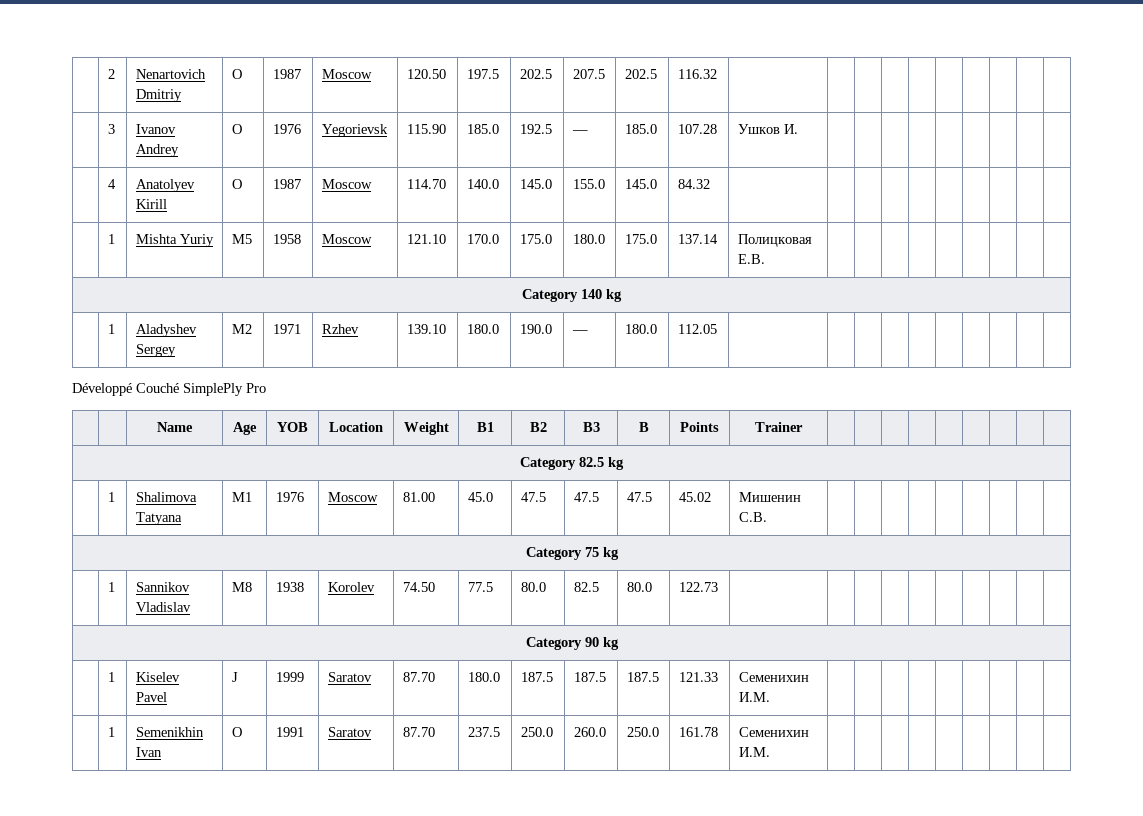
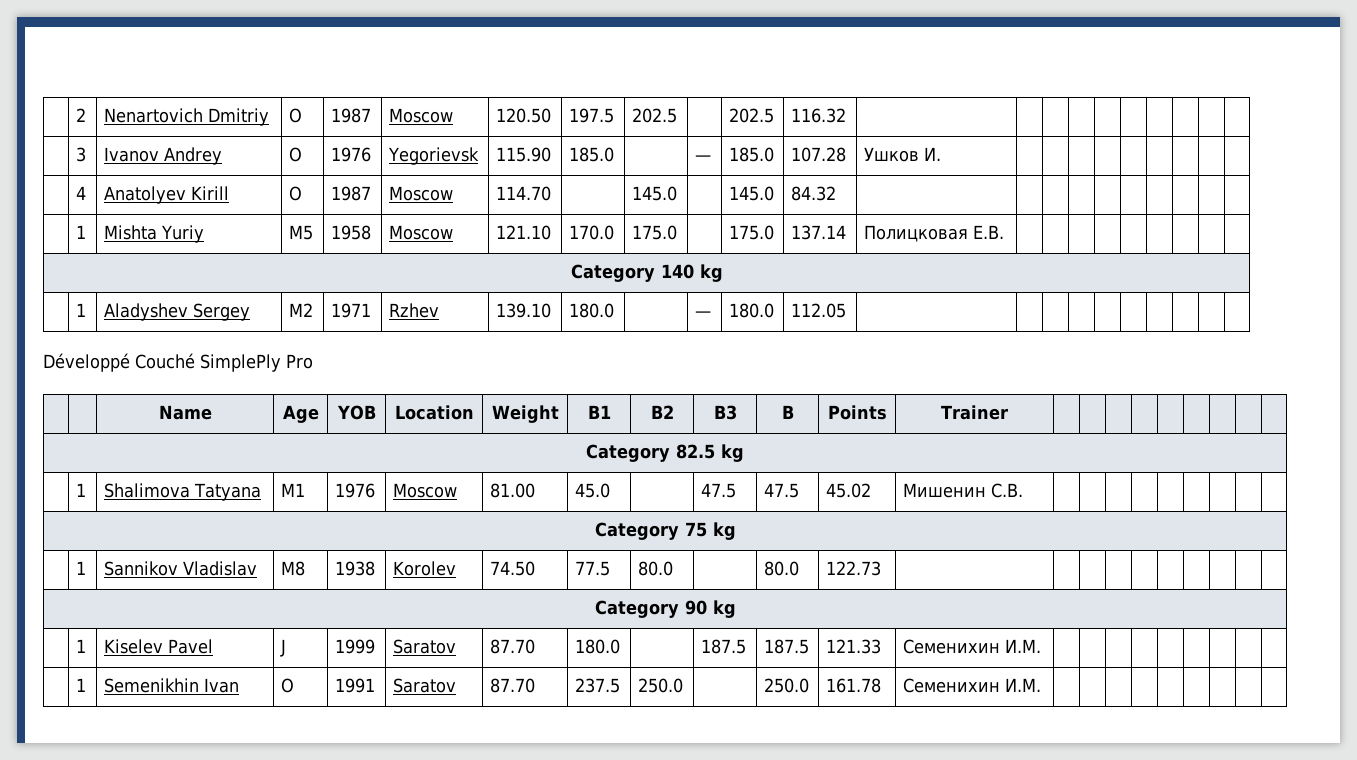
- | 2 | Nenartovich Dmitriy | O | 1987 | Moscow | 120.50 | 197.5 | 202.5 | 207.5 | 202.5 | 116.32 | | | | | | | | | |
+ | 2 | Nenartovich Dmitriy | O | 1987 | Moscow | 120.50 | 197.5 | 202.5 | | 202.5 | 116.32 | | | | | | | | | |
- | 3 | Ivanov Andrey | O | 1976 | Yegorievsk | 115.90 | 185.0 | 192.5 | — | 185.0 | 107.28 | Ушков И. | | | | | | | | |
+ | 3 | Ivanov Andrey | O | 1976 | Yegorievsk | 115.90 | 185.0 | | — | 185.0 | 107.28 | Ушков И. | | | | | | | | |
- | 4 | Anatolyev Kirill | O | 1987 | Moscow | 114.70 | 140.0 | 145.0 | 155.0 | 145.0 | 84.32 | | | | | | | | | |
+ | 4 | Anatolyev Kirill | O | 1987 | Moscow | 114.70 | | 145.0 | | 145.0 | 84.32 | | | | | | | | | |
- | 1 | Mishta Yuriy | M5 | 1958 | Moscow | 121.10 | 170.0 | 175.0 | 180.0 | 175.0 | 137.14 | Полицковая Е.В. | | | | | | | | |
+ | 1 | Mishta Yuriy | M5 | 1958 | Moscow | 121.10 | 170.0 | 175.0 | | 175.0 | 137.14 | Полицковая Е.В. | | | | | | | | |
- | 1 | Aladyshev Sergey | M2 | 1971 | Rzhev | 139.10 | 180.0 | 190.0 | — | 180.0 | 112.05 | | | | | | | | | |
+ | 1 | Aladyshev Sergey | M2 | 1971 | Rzhev | 139.10 | 180.0 | | — | 180.0 | 112.05 | | | | | | | | | |
- | 1 | Shalimova Tatyana | M1 | 1976 | Moscow | 81.00 | 45.0 | 47.5 | 47.5 | 47.5 | 45.02 | Мишенин С.В. | | | | | | | | |
+ | 1 | Shalimova Tatyana | M1 | 1976 | Moscow | 81.00 | 45.0 | | 47.5 | 47.5 | 45.02 | Мишенин С.В. | | | | | | | | |
- | 1 | Sannikov Vladislav | M8 | 1938 | Korolev | 74.50 | 77.5 | 80.0 | 82.5 | 80.0 | 122.73 | | | | | | | | | |
+ | 1 | Sannikov Vladislav | M8 | 1938 | Korolev | 74.50 | 77.5 | 80.0 | | 80.0 | 122.73 | | | | | | | | | |
- | 1 | Kiselev Pavel | J | 1999 | Saratov | 87.70 | 180.0 | 187.5 | 187.5 | 187.5 | 121.33 | Семенихин И.М. | | | | | | | | |
+ | 1 | Kiselev Pavel | J | 1999 | Saratov | 87.70 | 180.0 | | 187.5 | 187.5 | 121.33 | Семенихин И.М. | | | | | | | | |
- | 1 | Semenikhin Ivan | O | 1991 | Saratov | 87.70 | 237.5 | 250.0 | 260.0 | 250.0 | 161.78 | Семенихин И.М. | | | | | | | | |
+ | 1 | Semenikhin Ivan | O | 1991 | Saratov | 87.70 | 237.5 | 250.0 | | 250.0 | 161.78 | Семенихин И.М. | | | | | | | | |

